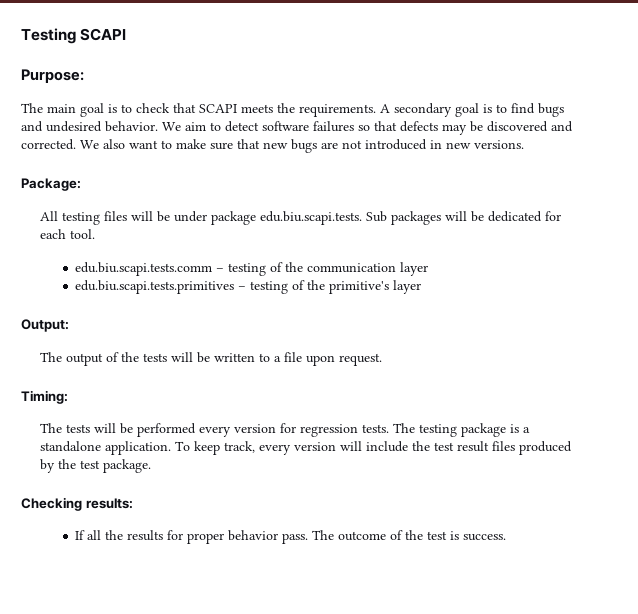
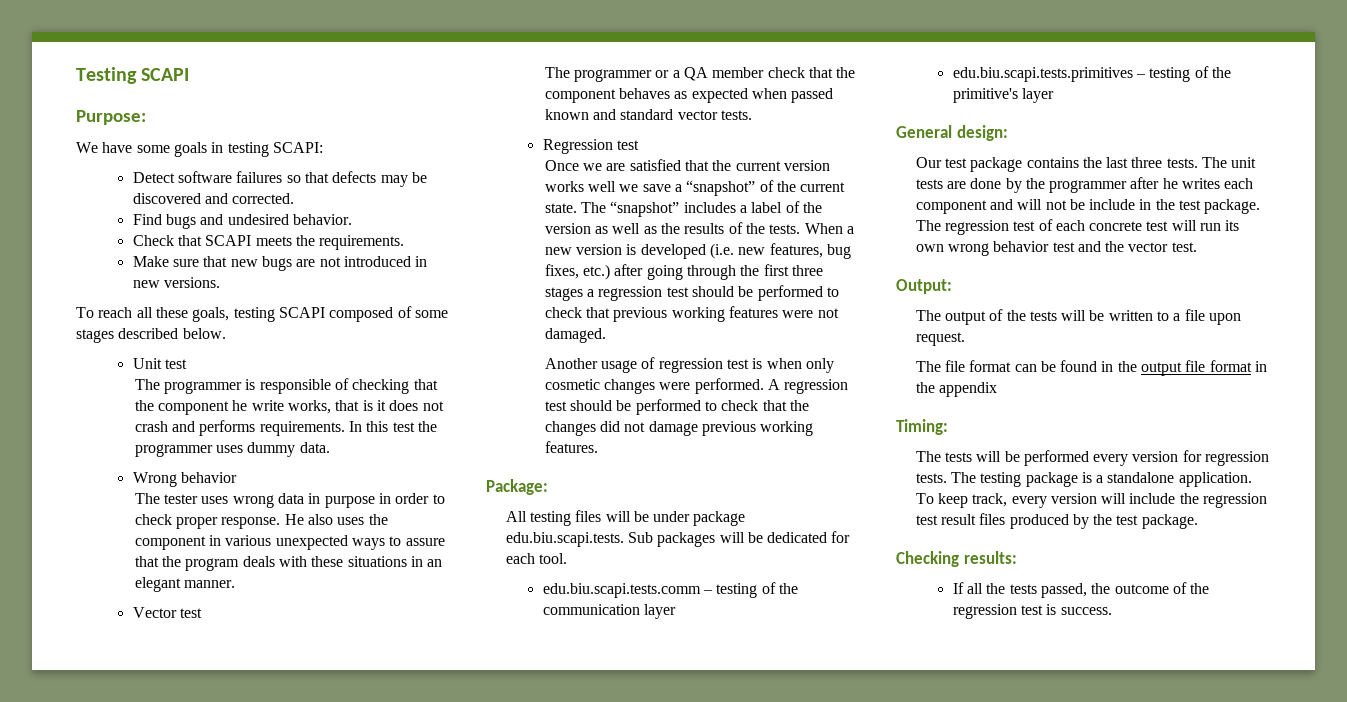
- The main goal is to check that SCAPI meets the requirements. A secondary goal is to find bugs and undesired behavior. We aim to detect software failures so that defects may be discovered and corrected. We also want to make sure that new bugs are not introduced in new versions.
+ We have some goals in testing SCAPI:
+ Detect software failures so that defects may be discovered and corrected.
+ Find bugs and undesired behavior.
+ Check that SCAPI meets the requirements.
+ Make sure that new bugs are not introduced in new versions.
+ To reach all these goals, testing SCAPI composed of some stages described below.
+ Unit test
+ The programmer is responsible of checking that the component he write works, that is it does not crash and performs requirements. In this test the programmer uses dummy data.
+ Wrong behavior
+ The tester uses wrong data in purpose in order to check proper response. He also uses the component in various unexpected ways to assure that the program deals with these situations in an elegant manner.
+ Vector test
+ The programmer or a QA member check that the component behaves as expected when passed known and standard vector tests.
+ Regression test
+ Once we are satisfied that the current version works well we save a “snapshot” of the current state. The “snapshot” includes a label of the version as well as the results of the tests. When a new version is developed (i.e. new features, bug fixes, etc.) after going through the first three stages a regression test should be performed to check that previous working features were not damaged.
+ Another usage of regression test is when only cosmetic changes were performed. A regression test should be performed to check that the changes did not damage previous working features.
+ General design:
+ Our test package contains the last three tests. The unit tests are done by the programmer after he writes each component and will not be include in the test package. The regression test of each concrete test will run its own wrong behavior test and the vector test.
+ The file format can be found in the output file format in the appendix
- To keep track, every version will include the test result files produced by the test package.
+ To keep track, every version will include the regression test result files produced by the test package.
- If all the results for proper behavior pass. The outcome of the test is success.
+ If all the tests passed, the outcome of the regression test is success.

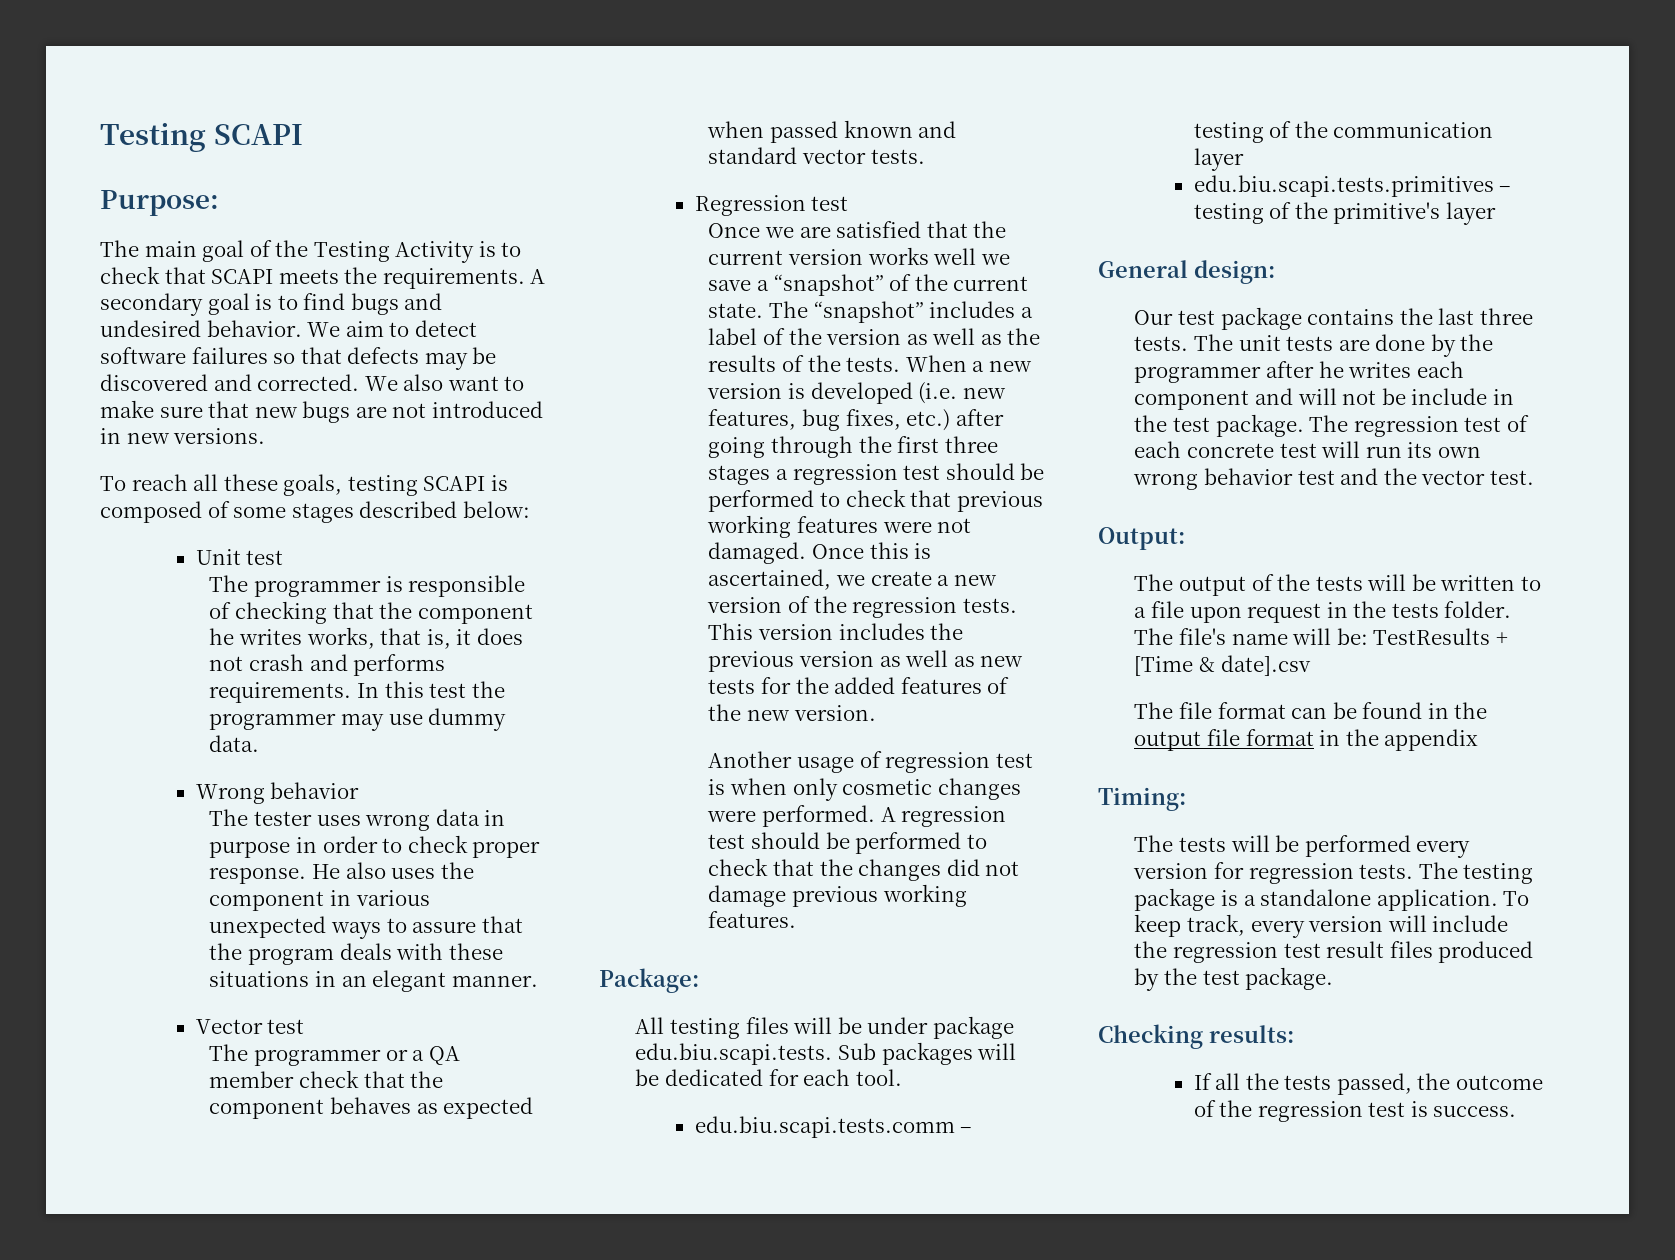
- We have some goals in testing SCAPI:
- Detect software failures so that defects may be discovered and corrected.
- Find bugs and undesired behavior.
- Check that SCAPI meets the requirements.
- Make sure that new bugs are not introduced in new versions.
+ The main goal of the Testing Activity is to check that SCAPI meets the requirements. A secondary goal is to find bugs and undesired behavior. We aim to detect software failures so that defects may be discovered and corrected. We also want to make sure that new bugs are not introduced in new versions.
- To reach all these goals, testing SCAPI composed of some stages described below.
+ To reach all these goals, testing SCAPI is composed of some stages described below:
- The programmer is responsible of checking that the component he write works, that is it does not crash and performs requirements.
+ The programmer is responsible of checking that the component he writes works, that is, it does not crash and performs requirements.
- In this test the programmer uses dummy data.
+ In this test the programmer may use dummy data.
+ Once this is ascertained, we create a new version of the regression tests. This version includes the previous version as well as new tests for the added features of the new version.
- The output of the tests will be written to a file upon request.
+ The output of the tests will be written to a file upon request in the tests folder. The file's name will be: TestResults + [Time & date].csv

